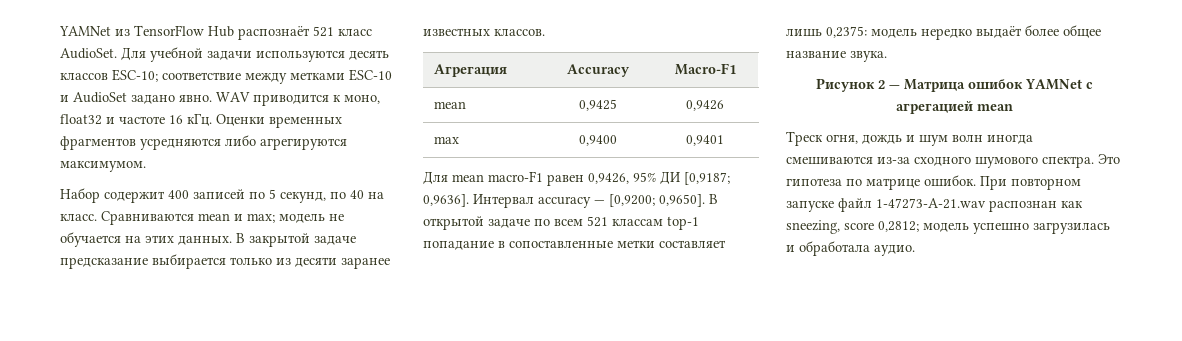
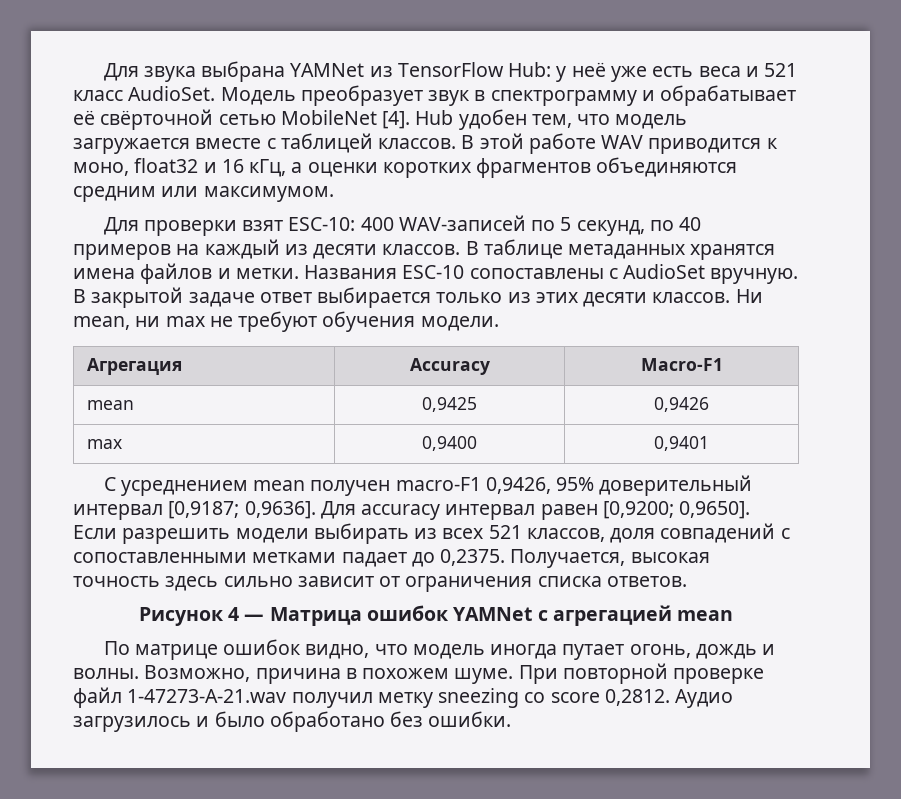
- YAMNet из TensorFlow Hub распознаёт 521 класс AudioSet. Для учебной задачи используются десять классов ESC-10; соответствие между метками ESC-10 и AudioSet задано явно. WAV приводится к моно, float32 и частоте 16 кГц. Оценки временных фрагментов усредняются либо агрегируются максимумом.
- Набор содержит 400 записей по 5 секунд, по 40 на класс. Сравниваются mean и max; модель не обучается на этих данных.
+ Для звука выбрана YAMNet из TensorFlow Hub: у неё уже есть веса и 521 класс AudioSet. Модель преобразует звук в спектрограмму и обрабатывает её свёрточной сетью MobileNet [4]. Hub удобен тем, что модель загружается вместе с таблицей классов. В этой работе WAV приводится к моно, float32 и 16 кГц, а оценки коротких фрагментов объединяются средним или максимумом.
+ Для проверки взят ESC-10: 400 WAV-записей по 5 секунд, по 40 примеров на каждый из десяти классов. В таблице метаданных хранятся имена файлов и метки. Названия ESC-10 сопоставлены с AudioSet вручную.
- В закрытой задаче предсказание выбирается только из десяти заранее известных классов.
+ В закрытой задаче ответ выбирается только из этих десяти классов. Ни mean, ни max не требуют обучения модели.
- Для mean macro-F1 равен 0,9426, 95% ДИ [0,9187; 0,9636]. Интервал accuracy — [0,9200; 0,9650]. В открытой задаче по всем 521 классам top-1 попадание в сопоставленные метки составляет лишь 0,2375: модель нередко выдаёт более общее название звука.
+ С усреднением mean получен macro-F1 0,9426, 95% доверительный интервал [0,9187; 0,9636]. Для accuracy интервал равен [0,9200; 0,9650]. Если разрешить модели выбирать из всех 521 классов, доля совпадений с сопоставленными метками падает до 0,2375. Получается, высокая точность здесь сильно зависит от ограничения списка ответов.
- Рисунок 2 — Матрица ошибок YAMNet с агрегацией mean
+ Рисунок 4 — Матрица ошибок YAMNet с агрегацией mean
- Треск огня, дождь и шум волн иногда смешиваются из-за сходного шумового спектра. Это гипотеза по матрице ошибок. При повторном запуске файл 1-47273-A-21.wav распознан как sneezing, score 0,2812; модель успешно загрузилась и обработала аудио.
+ По матрице ошибок видно, что модель иногда путает огонь, дождь и волны. Возможно, причина в похожем шуме. При повторной проверке файл 1-47273-A-21.wav получил метку sneezing со score 0,2812. Аудио загрузилось и было обработано без ошибки.

